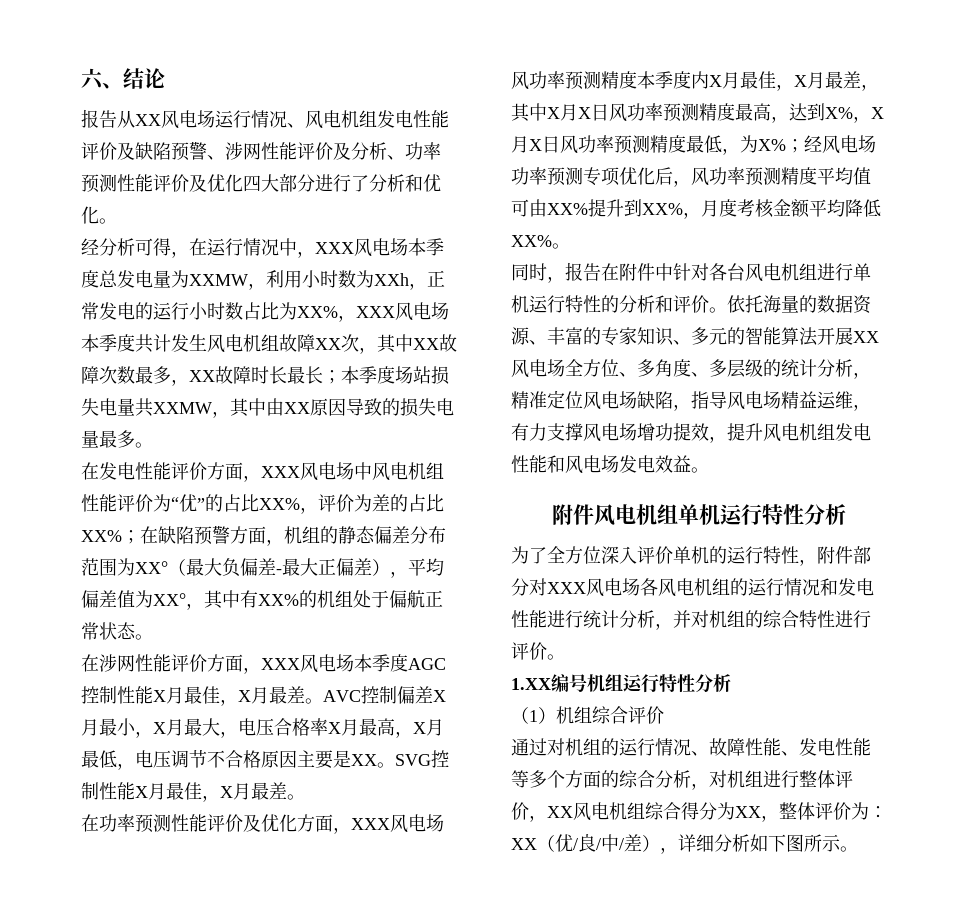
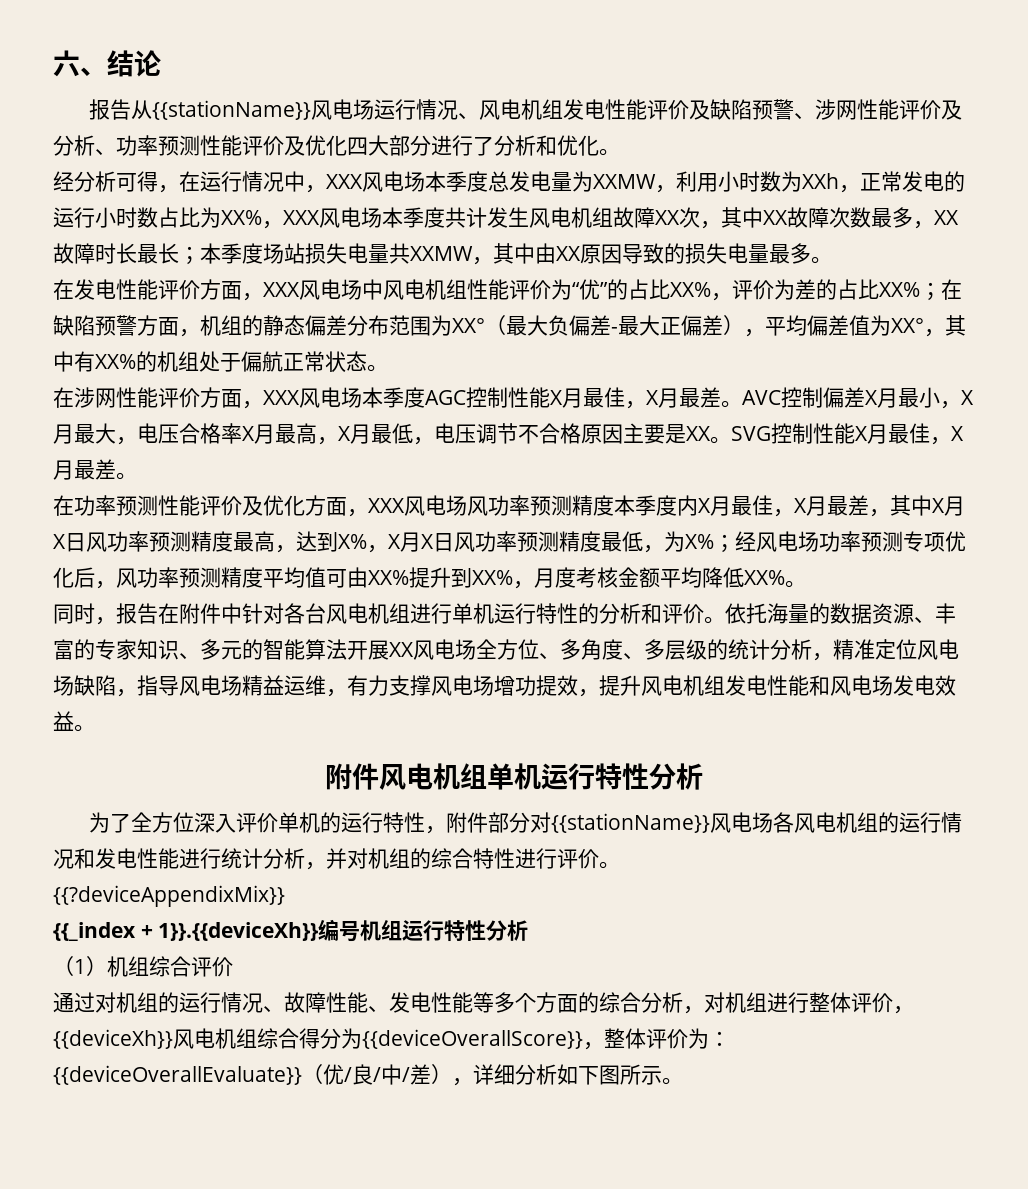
- 报告从XX风电场运行情况、风电机组发电性能评价及缺陷预警、涉网性能评价及分析、功率预测性能评价及优化四大部分进行了分析和优化。
+ 报告从{{stationName}}风电场运行情况、风电机组发电性能评价及缺陷预警、涉网性能评价及分析、功率预测性能评价及优化四大部分进行了分析和优化。
- 为了全方位深入评价单机的运行特性，附件部分对XXX风电场各风电机组的运行情况和发电性能进行统计分析，并对机组的综合特性进行评价。
+ 为了全方位深入评价单机的运行特性，附件部分对{{stationName}}风电场各风电机组的运行情况和发电性能进行统计分析，并对机组的综合特性进行评价。
- 1.XX编号机组运行特性分析
+ {{?deviceAppendixMix}}
+ {{_index + 1}}.{{deviceXh}}编号机组运行特性分析
- 通过对机组的运行情况、故障性能、发电性能等多个方面的综合分析，对机组进行整体评价，XX风电机组综合得分为XX，整体评价为：XX（优/良/中/差），详细分析如下图所示。
+ 通过对机组的运行情况、故障性能、发电性能等多个方面的综合分析，对机组进行整体评价，{{deviceXh}}风电机组综合得分为{{deviceOverallScore}}，整体评价为：{{deviceOverallEvaluate}}（优/良/中/差），详细分析如下图所示。

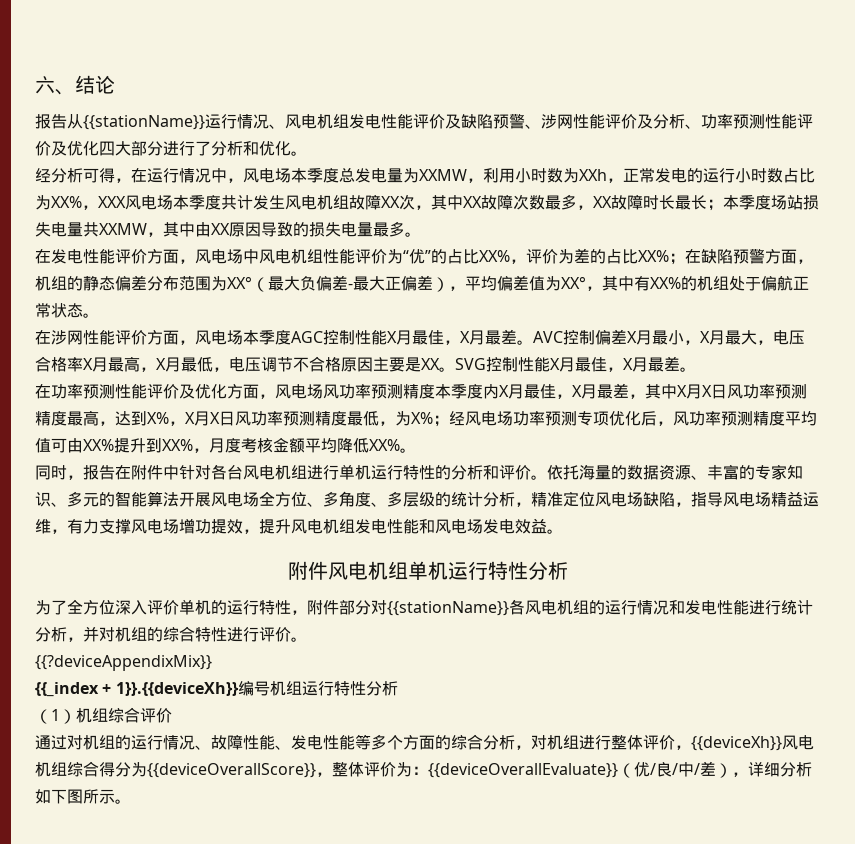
- 报告从{{stationName}}风电场运行情况、风电机组发电性能评价及缺陷预警、涉网性能评价及分析、功率预测性能评价及优化四大部分进行了分析和优化。
+ 报告从{{stationName}}运行情况、风电机组发电性能评价及缺陷预警、涉网性能评价及分析、功率预测性能评价及优化四大部分进行了分析和优化。
- 经分析可得，在运行情况中，XXX风电场本季度总发电量为XXMW，利用小时数为XXh，正常发电的运行小时数占比为XX%，XXX风电场本季度共计发生风电机组故障XX次，其中XX故障次数最多，XX故障时长最长；
+ 经分析可得，在运行情况中，风电场本季度总发电量为XXMW，利用小时数为XXh，正常发电的运行小时数占比为XX%，XXX风电场本季度共计发生风电机组故障XX次，其中XX故障次数最多，XX故障时长最长；
- 在发电性能评价方面，XXX风电场中风电机组性能评价为“优”的占比XX%，评价为差的占比XX%；在缺陷预警方面，机组的静态偏差分布范围为XX°（最大负偏差-最大正偏差），平均偏差值为XX°，其中有XX%的机组处于偏航正常状态。
+ 在发电性能评价方面，风电场中风电机组性能评价为“优”的占比XX%，评价为差的占比XX%；在缺陷预警方面，机组的静态偏差分布范围为XX°（最大负偏差-最大正偏差），平均偏差值为XX°，其中有XX%的机组处于偏航正常状态。
- 在涉网性能评价方面，XXX风电场本季度AGC控制性能X月最佳，X月最差。
+ 在涉网性能评价方面，风电场本季度AGC控制性能X月最佳，X月最差。
- 在功率预测性能评价及优化方面，XXX风电场风功率预测精度本季度内X月最佳，X月最差，其中X月X日风功率预测精度最高，达到X%，X月X日风功率预测精度最低，为X%；
+ 在功率预测性能评价及优化方面，风电场风功率预测精度本季度内X月最佳，X月最差，其中X月X日风功率预测精度最高，达到X%，X月X日风功率预测精度最低，为X%；
- 依托海量的数据资源、丰富的专家知识、多元的智能算法开展XX风电场全方位、多角度、多层级的统计分析，精准定位风电场缺陷，指导风电场精益运维，有力支撑风电场增功提效，提升风电机组发电性能和风电场发电效益。
+ 依托海量的数据资源、丰富的专家知识、多元的智能算法开展风电场全方位、多角度、多层级的统计分析，精准定位风电场缺陷，指导风电场精益运维，有力支撑风电场增功提效，提升风电机组发电性能和风电场发电效益。
- 为了全方位深入评价单机的运行特性，附件部分对{{stationName}}风电场各风电机组的运行情况和发电性能进行统计分析，并对机组的综合特性进行评价。
+ 为了全方位深入评价单机的运行特性，附件部分对{{stationName}}各风电机组的运行情况和发电性能进行统计分析，并对机组的综合特性进行评价。

